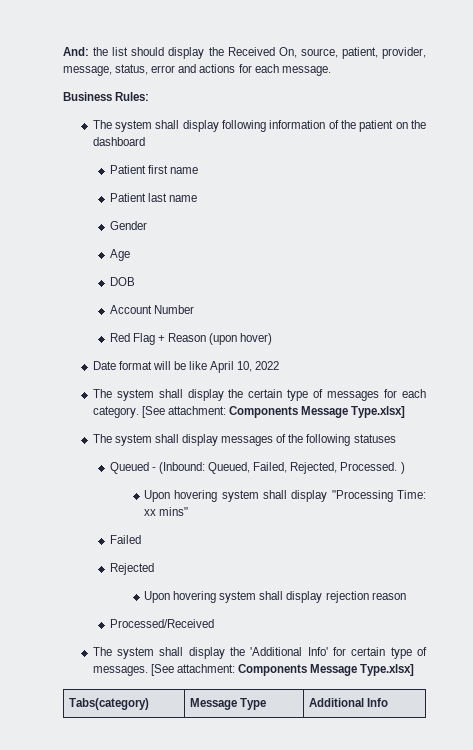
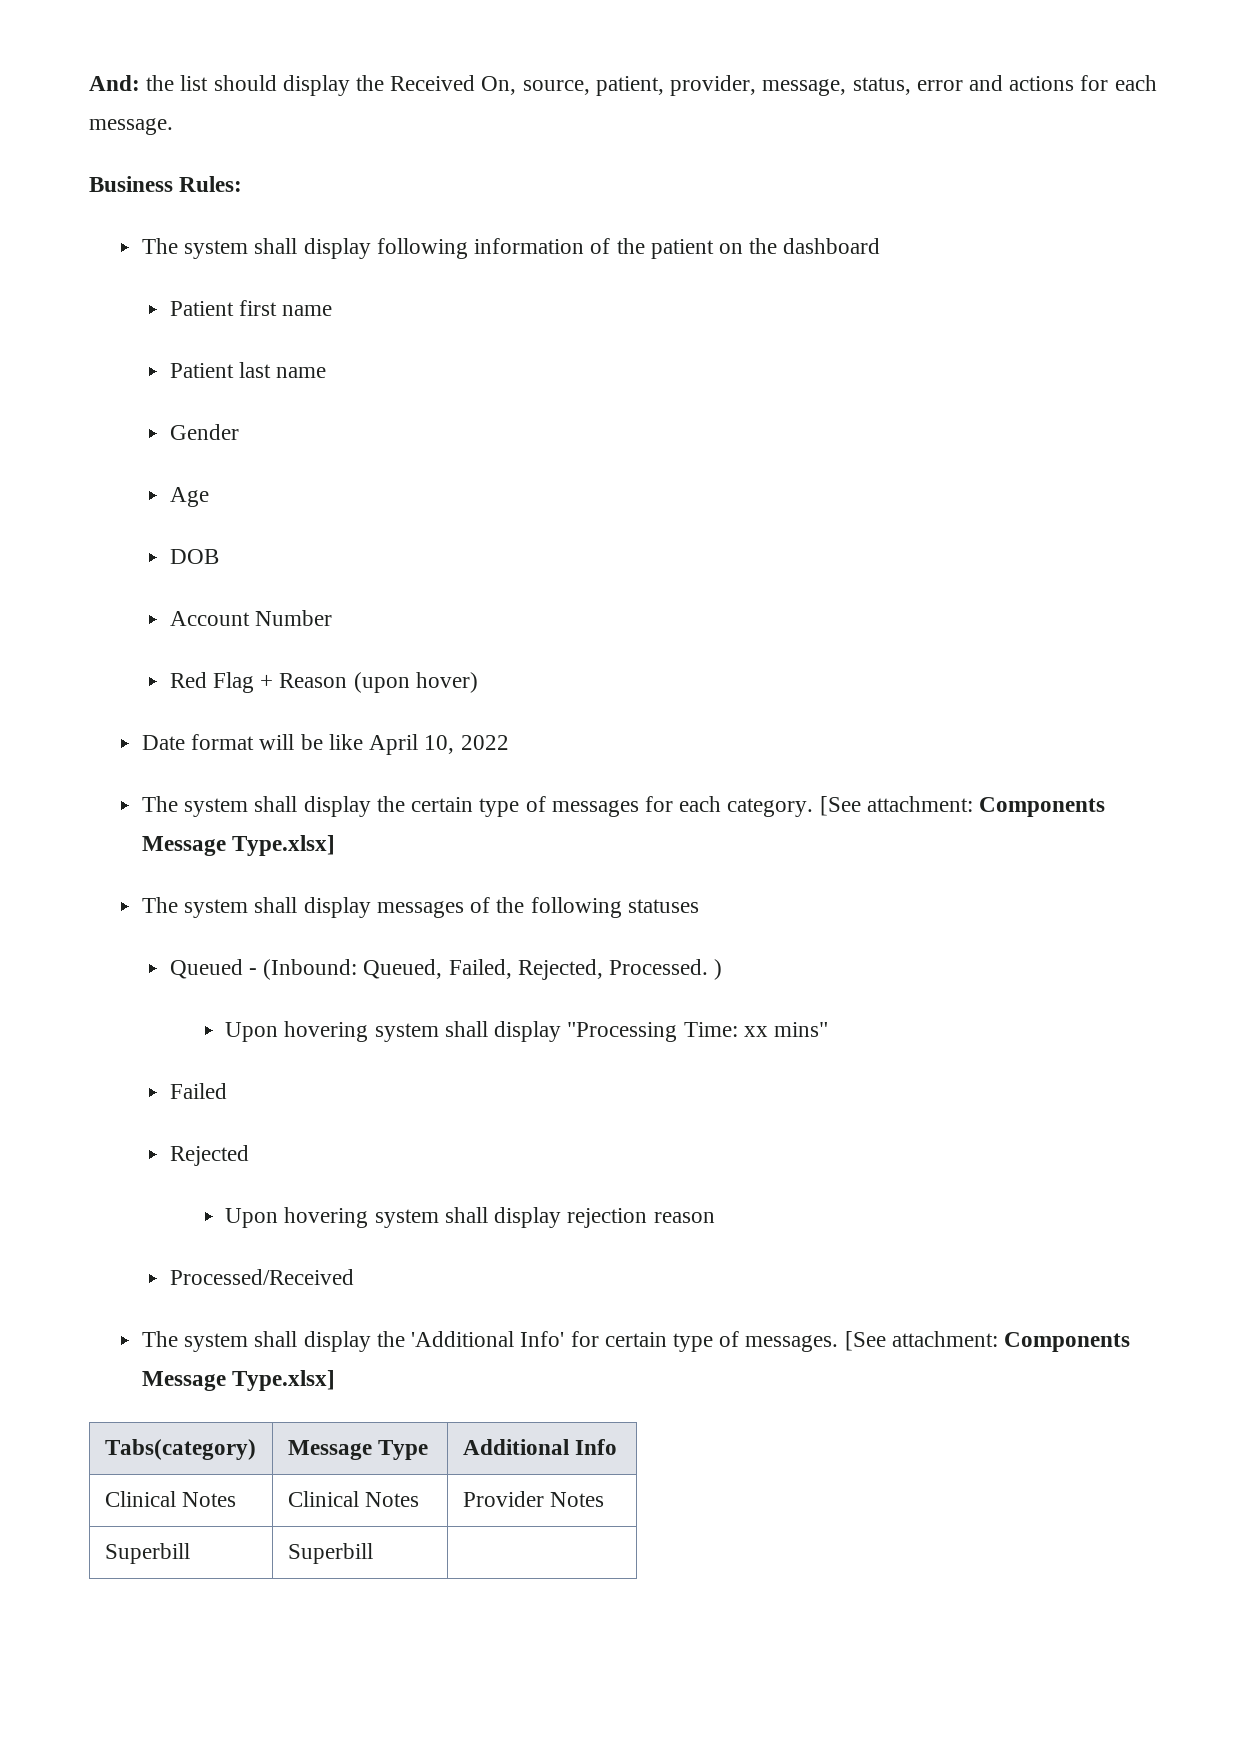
+ Clinical Notes | Clinical Notes | Provider Notes
+ Superbill | Superbill |

